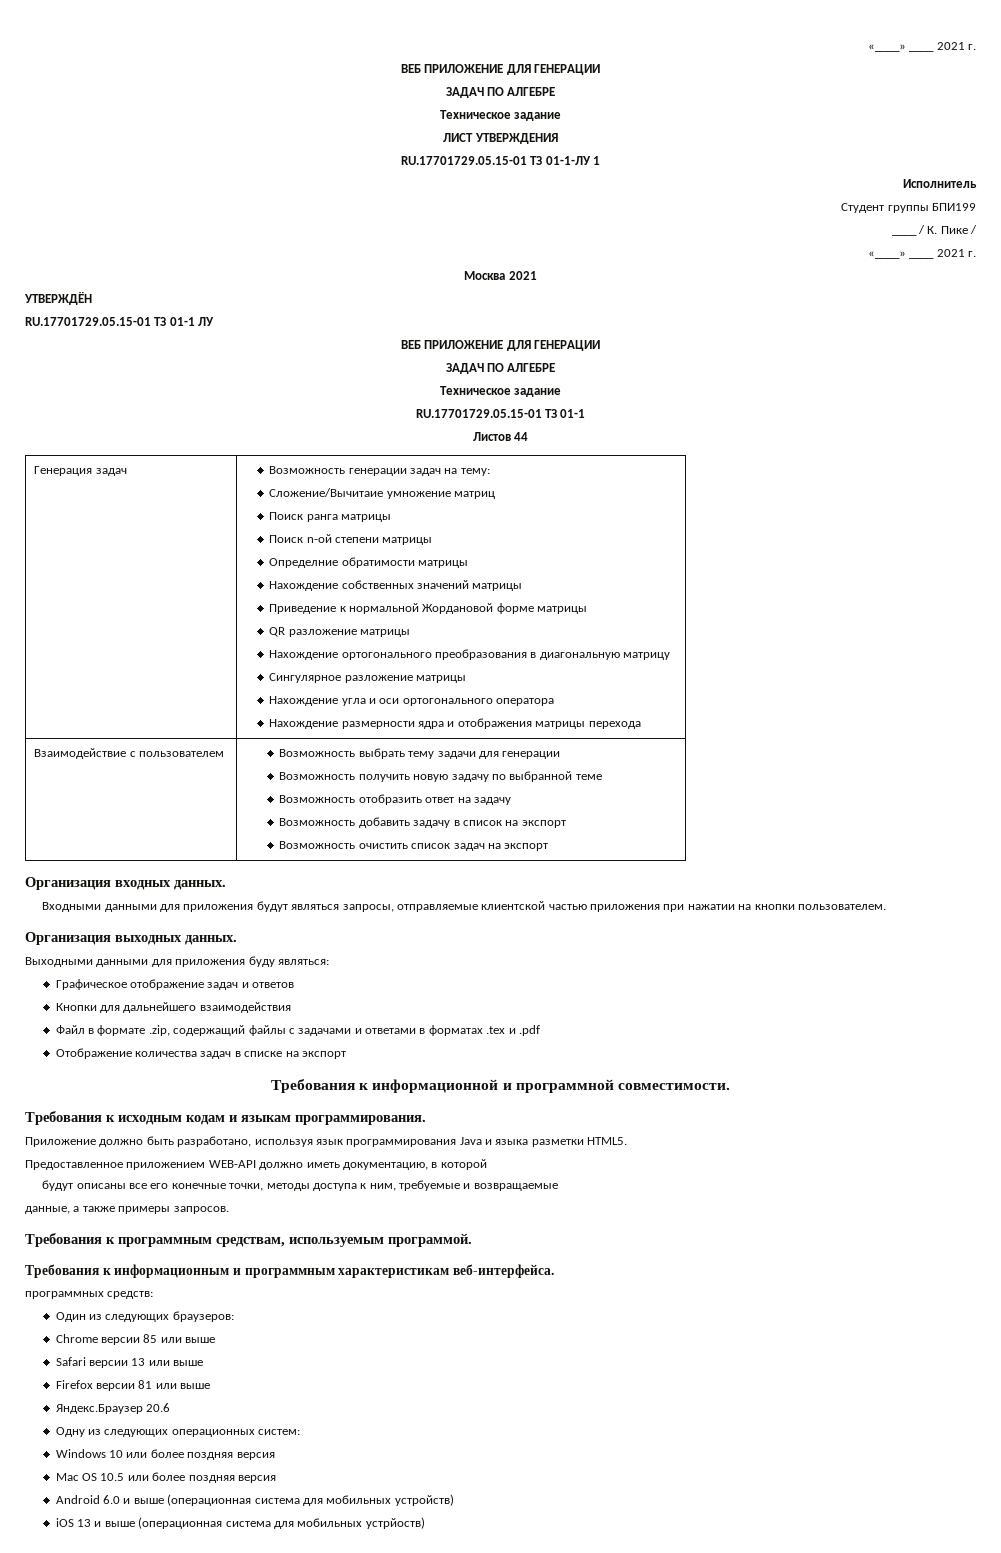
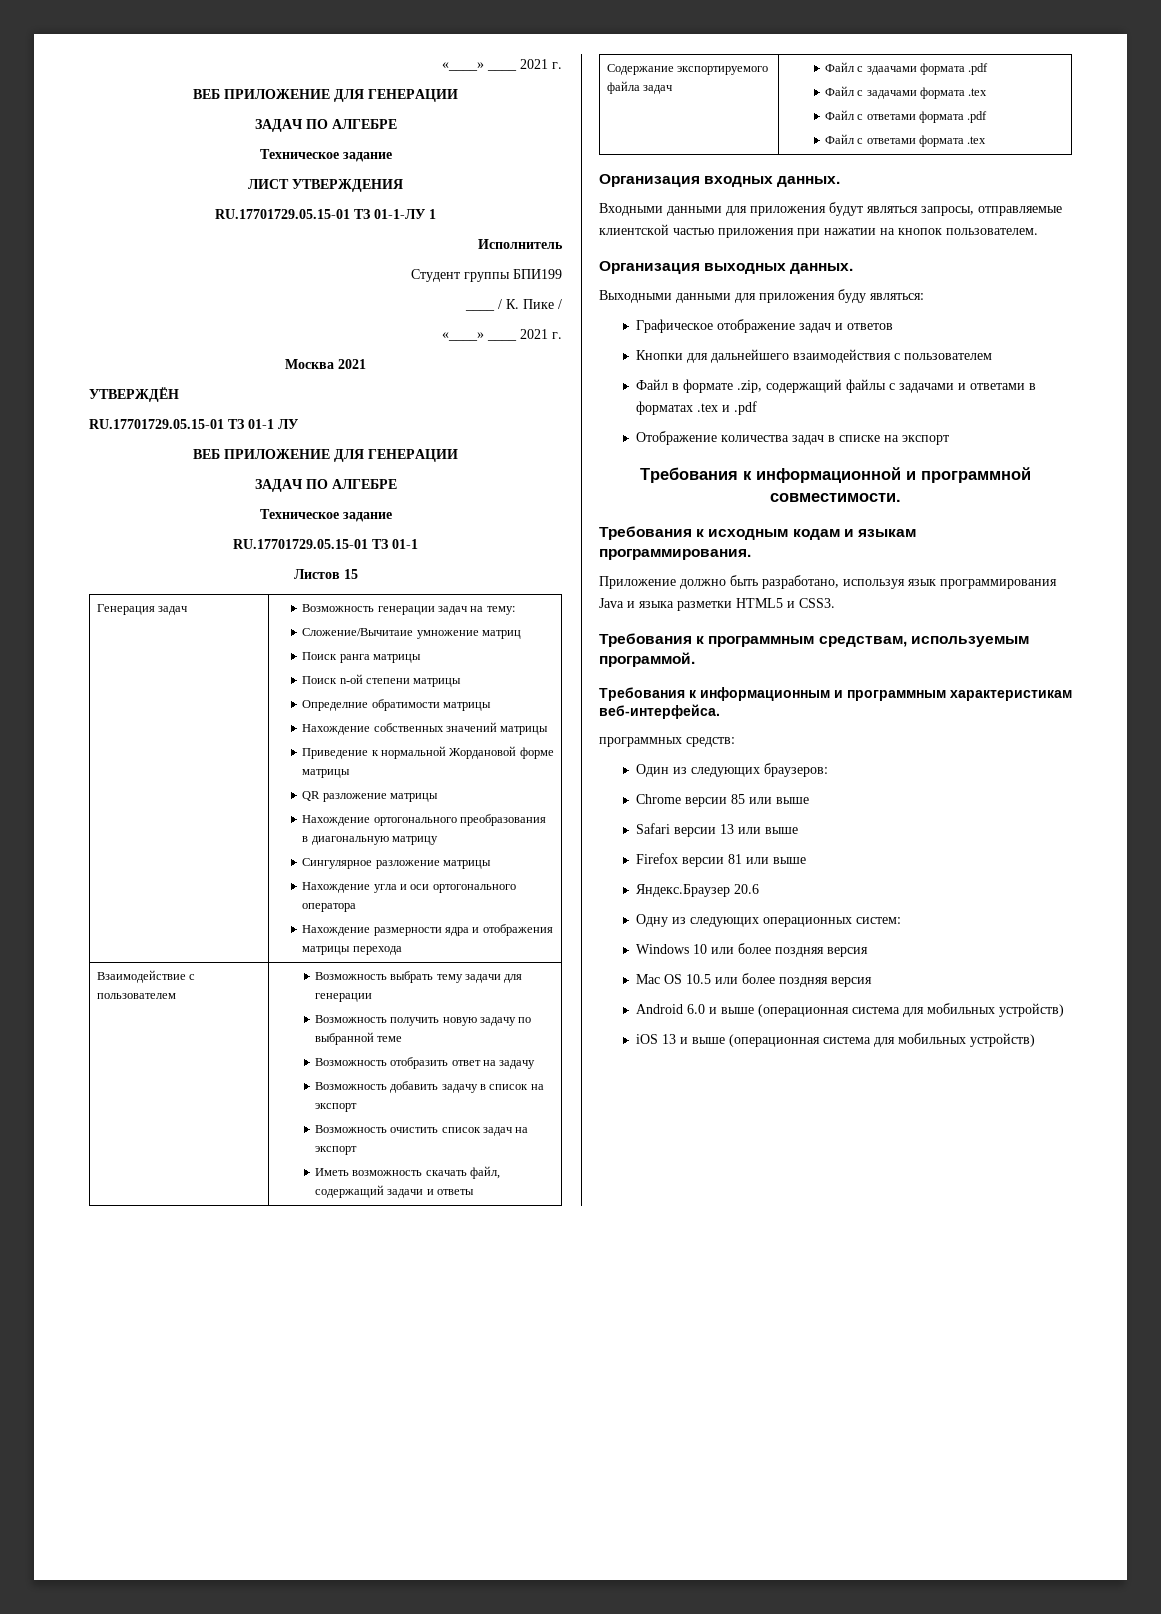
- Листов 44
+ Листов 15
+ Иметь возможность скачать файл, содержащий задачи и ответы
+ Содержание экспортируемого файла задач | Файл с здаачами формата .pdf
+ Файл с задачами формата .tex
+ Файл с ответами формата .pdf
+ Файл с ответами формата .tex
- Входными данными для приложения будут являться запросы, отправляемые клиентской частью приложения при нажатии на кнопки пользователем.
+ Входными данными для приложения будут являться запросы, отправляемые клиентской частью приложения при нажатии на кнопок пользователем.
- Кнопки для дальнейшего взаимодействия
+ Кнопки для дальнейшего взаимодействия с пользователем
- Приложение должно быть разработано, используя язык программирования Java и языка разметки HTML5.
- Предоставленное приложением WEB-API должно иметь документацию, в которой
- будут описаны все его конечные точки, методы доступа к ним, требуемые и возвращаемые
- данные, а также примеры запросов.
+ Приложение должно быть разработано, используя язык программирования Java и языка разметки HTML5 и CSS3.
- iOS 13 и выше (операционная система для мобильных устрйоств)
+ iOS 13 и выше (операционная система для мобильных устройств)

